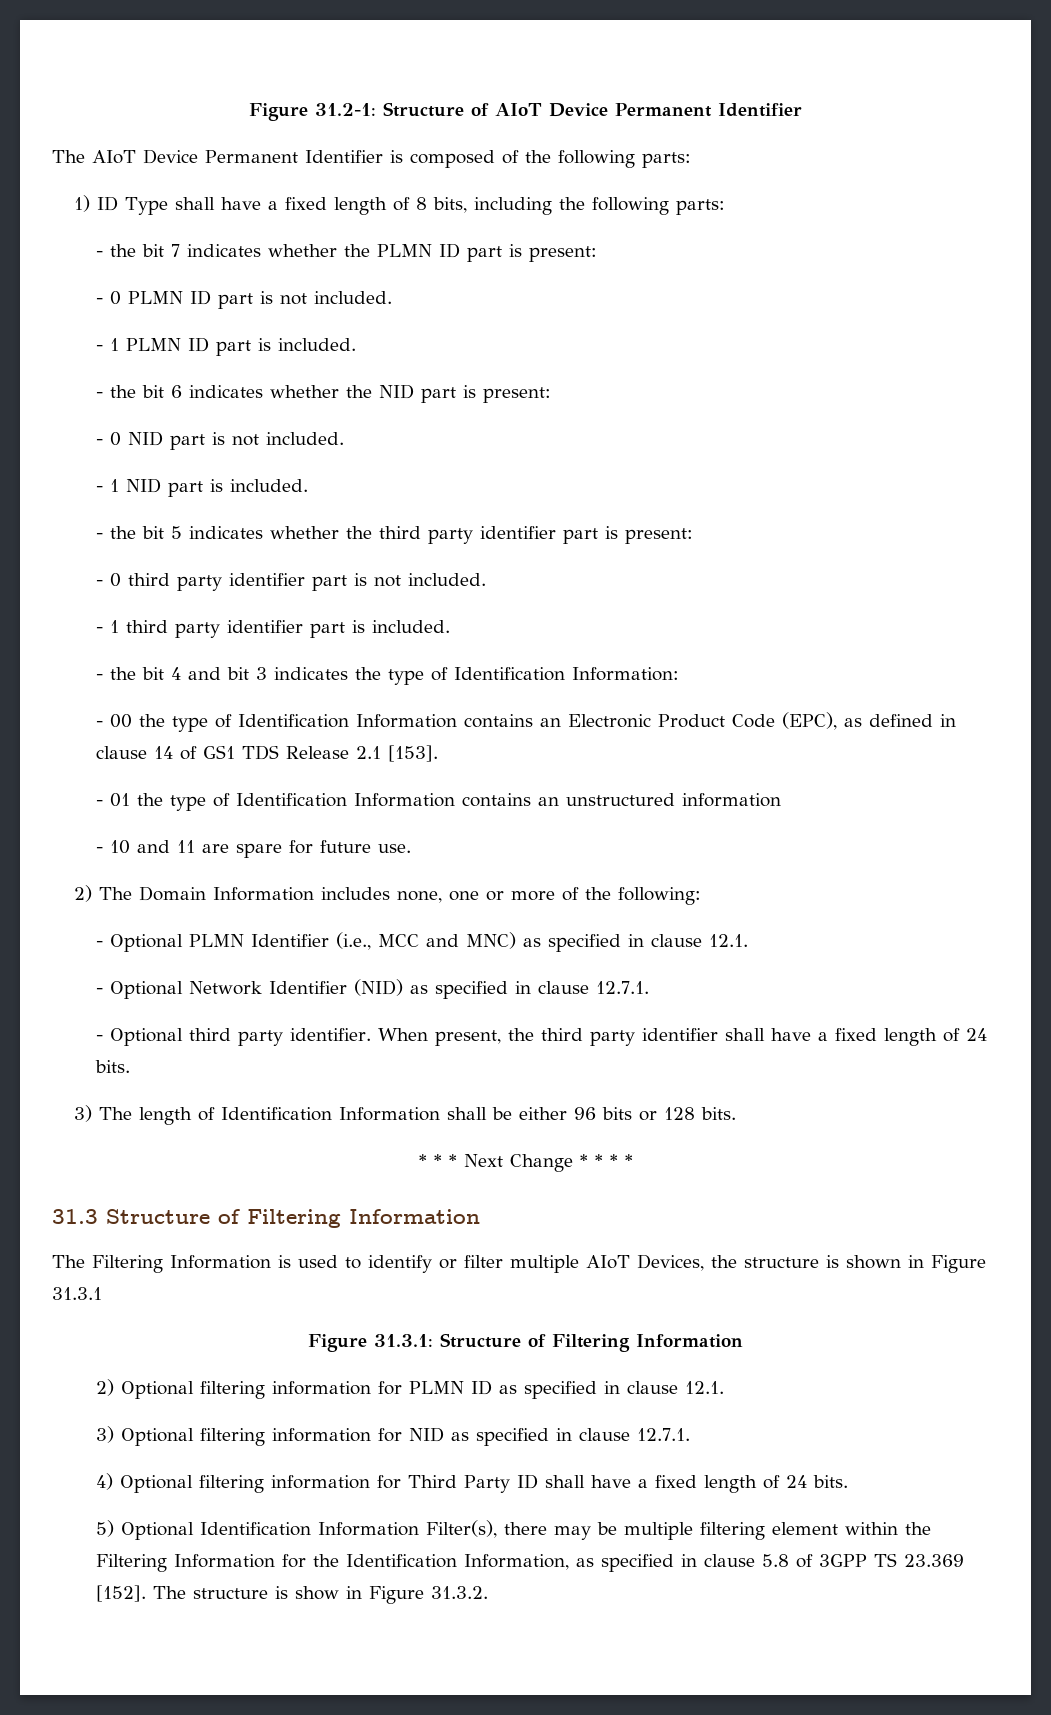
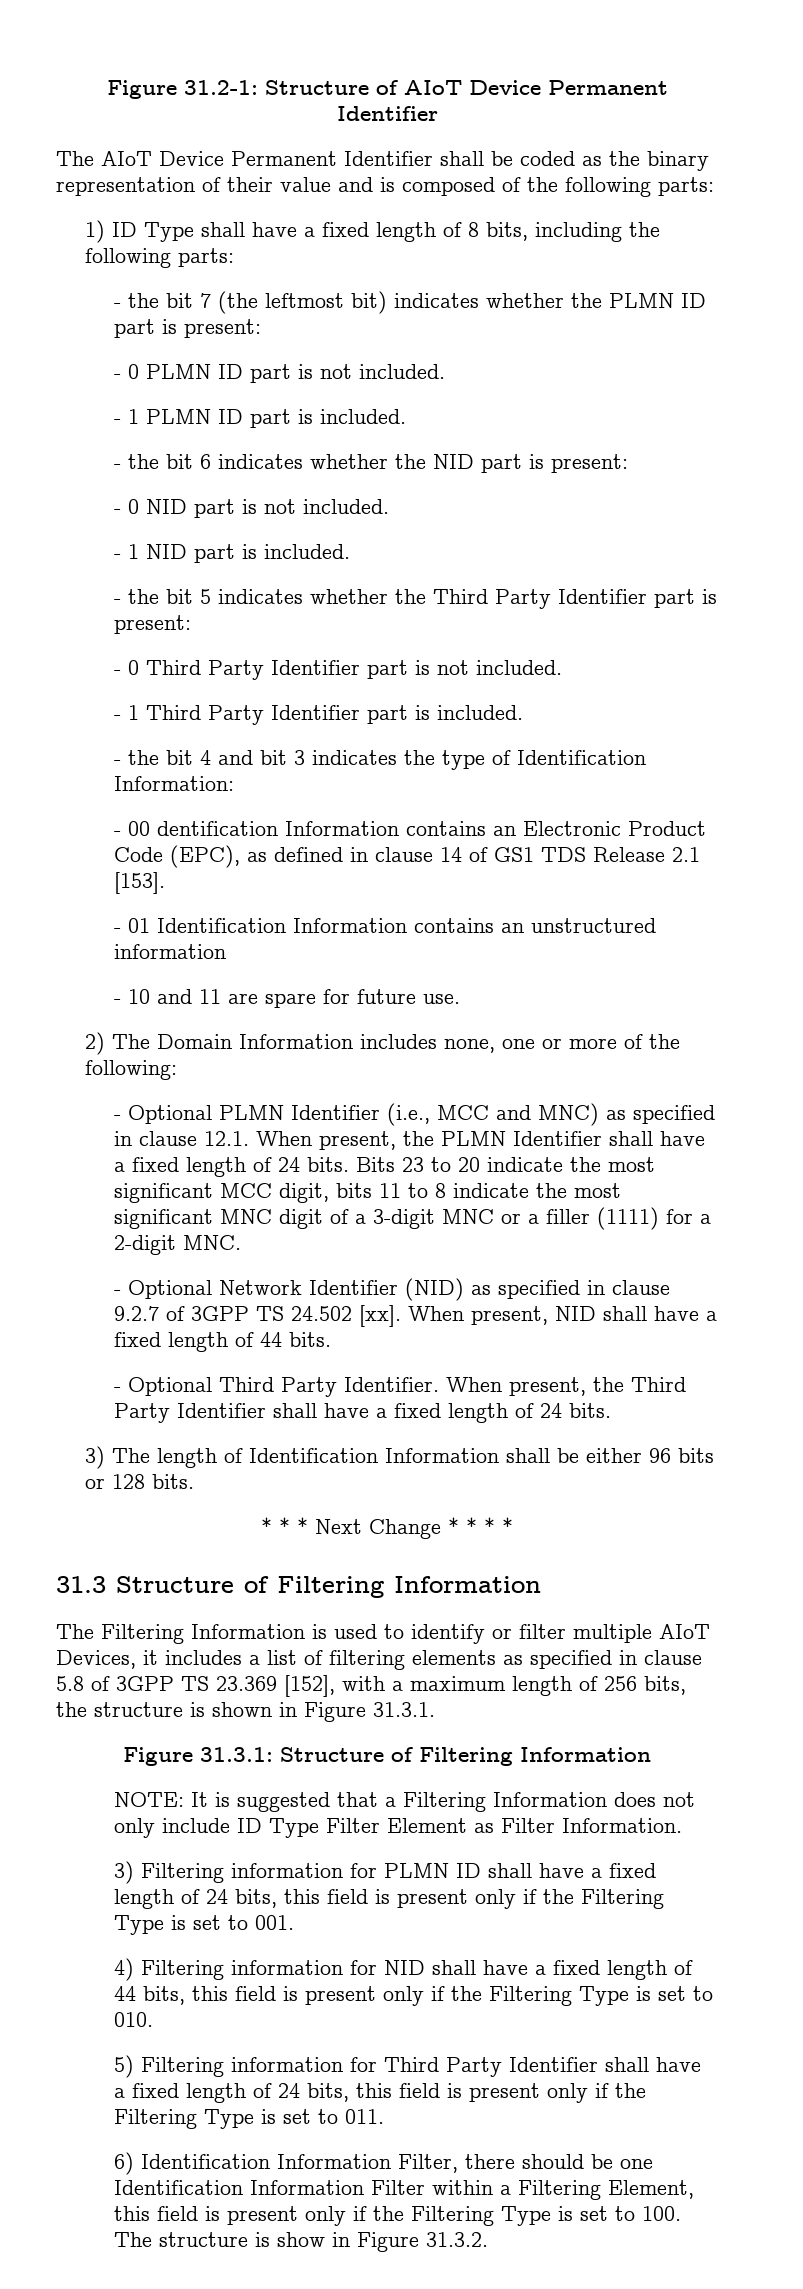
- The AIoT Device Permanent Identifier is composed of the following parts:
+ The AIoT Device Permanent Identifier shall be coded as the binary representation of their value and is composed of the following parts:
- - the bit 7 indicates whether the PLMN ID part is present:
+ - the bit 7 (the leftmost bit) indicates whether the PLMN ID part is present:
- - the bit 5 indicates whether the third party identifier part is present:
- - 0 third party identifier part is not included.
- - 1 third party identifier part is included.
+ - the bit 5 indicates whether the Third Party Identifier part is present:
+ - 0 Third Party Identifier part is not included.
+ - 1 Third Party Identifier part is included.
- - 00 the type of Identification Information contains an Electronic Product Code (EPC), as defined in clause 14 of GS1 TDS Release 2.1 [153].
+ - 00 dentification Information contains an Electronic Product Code (EPC), as defined in clause 14 of GS1 TDS Release 2.1 [153].
- - 01 the type of Identification Information contains an unstructured information
+ - 01 Identification Information contains an unstructured information
- - Optional PLMN Identifier (i.e., MCC and MNC) as specified in clause 12.1.
+ - Optional PLMN Identifier (i.e., MCC and MNC) as specified in clause 12.1. When present, the PLMN Identifier shall have a fixed length of 24 bits. Bits 23 to 20 indicate the most significant MCC digit, bits 11 to 8 indicate the most significant MNC digit of a 3-digit MNC or a filler (1111) for a 2-digit MNC.
- - Optional Network Identifier (NID) as specified in clause 12.7.1.
- - Optional third party identifier. When present, the third party identifier shall have a fixed length of 24 bits.
+ - Optional Network Identifier (NID) as specified in clause 9.2.7 of 3GPP TS 24.502 [xx]. When present, NID shall have a fixed length of 44 bits.
+ - Optional Third Party Identifier. When present, the Third Party Identifier shall have a fixed length of 24 bits.
- The Filtering Information is used to identify or filter multiple AIoT Devices, the structure is shown in Figure 31.3.1
+ The Filtering Information is used to identify or filter multiple AIoT Devices, it includes a list of filtering elements as specified in clause 5.8 of 3GPP TS 23.369 [152], with a maximum length of 256 bits, the structure is shown in Figure 31.3.1.
  Figure 31.3.1: Structure of Filtering Information
- 2) Optional filtering information for PLMN ID as specified in clause 12.1.
- 3) Optional filtering information for NID as specified in clause 12.7.1.
- 4) Optional filtering information for Third Party ID shall have a fixed length of 24 bits.
- 5) Optional Identification Information Filter(s), there may be multiple filtering element within the Filtering Information for the Identification Information, as specified in clause 5.8 of 3GPP TS 23.369 [152]. The structure is show in Figure 31.3.2.
+ NOTE: It is suggested that a Filtering Information does not only include ID Type Filter Element as Filter Information.
+ 3) Filtering information for PLMN ID shall have a fixed length of 24 bits, this field is present only if the Filtering Type is set to 001.
+ 4) Filtering information for NID shall have a fixed length of 44 bits, this field is present only if the Filtering Type is set to 010.
+ 5) Filtering information for Third Party Identifier shall have a fixed length of 24 bits, this field is present only if the Filtering Type is set to 011.
+ 6) Identification Information Filter, there should be one Identification Information Filter within a Filtering Element, this field is present only if the Filtering Type is set to 100. The structure is show in Figure 31.3.2.

